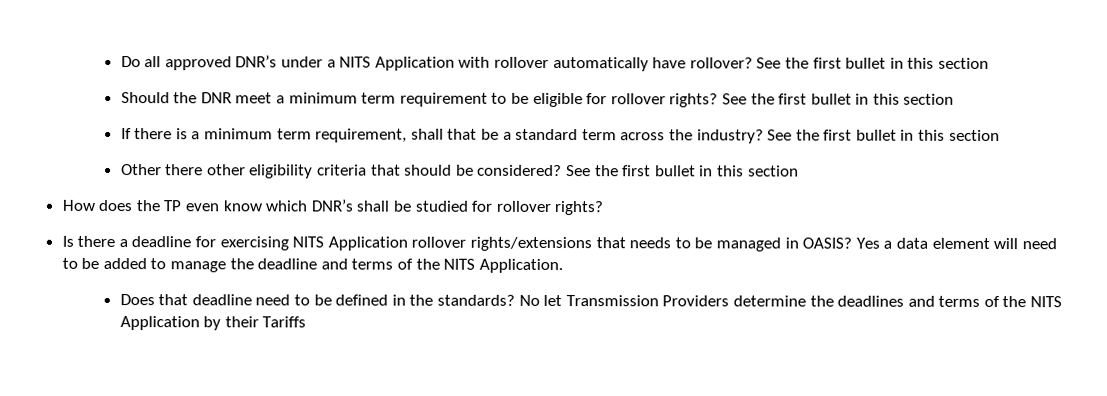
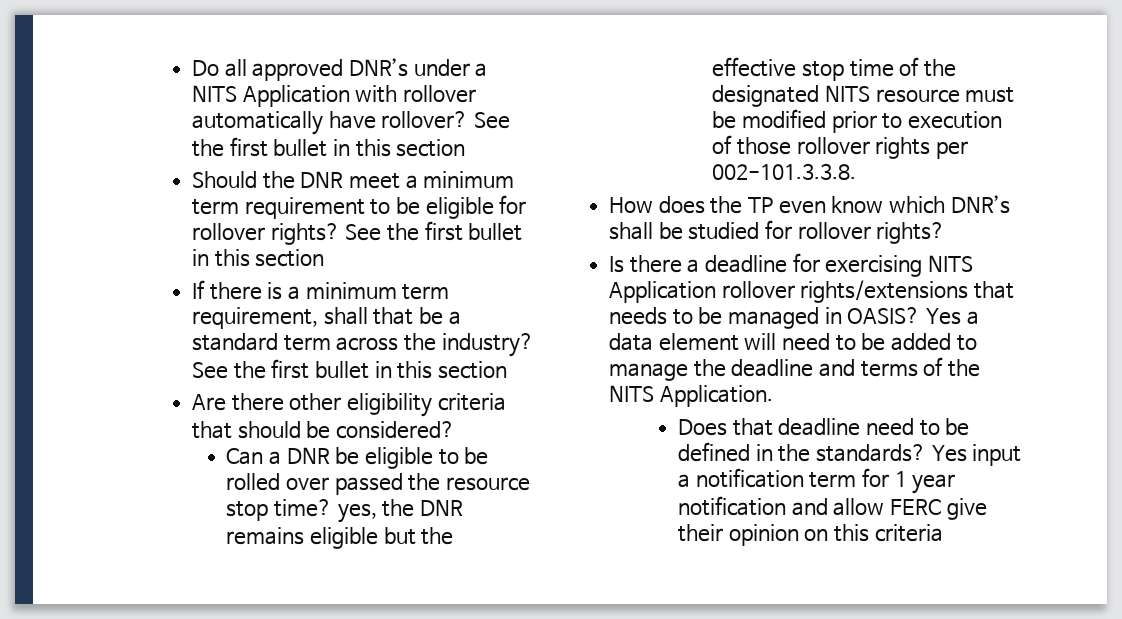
- Other there other eligibility criteria that should be considered? See the first bullet in this section
+ Are there other eligibility criteria that should be considered?
+ Can a DNR be eligible to be rolled over passed the resource stop time? yes, the DNR remains eligible but the effective stop time of the designated NITS resource must be modified prior to execution of those rollover rights per 002-101.3.3.8.
- No let Transmission Providers determine the deadlines and terms of the NITS Application by their Tariffs
+ Yes input a notification term for 1 year notification and allow FERC give their opinion on this criteria

